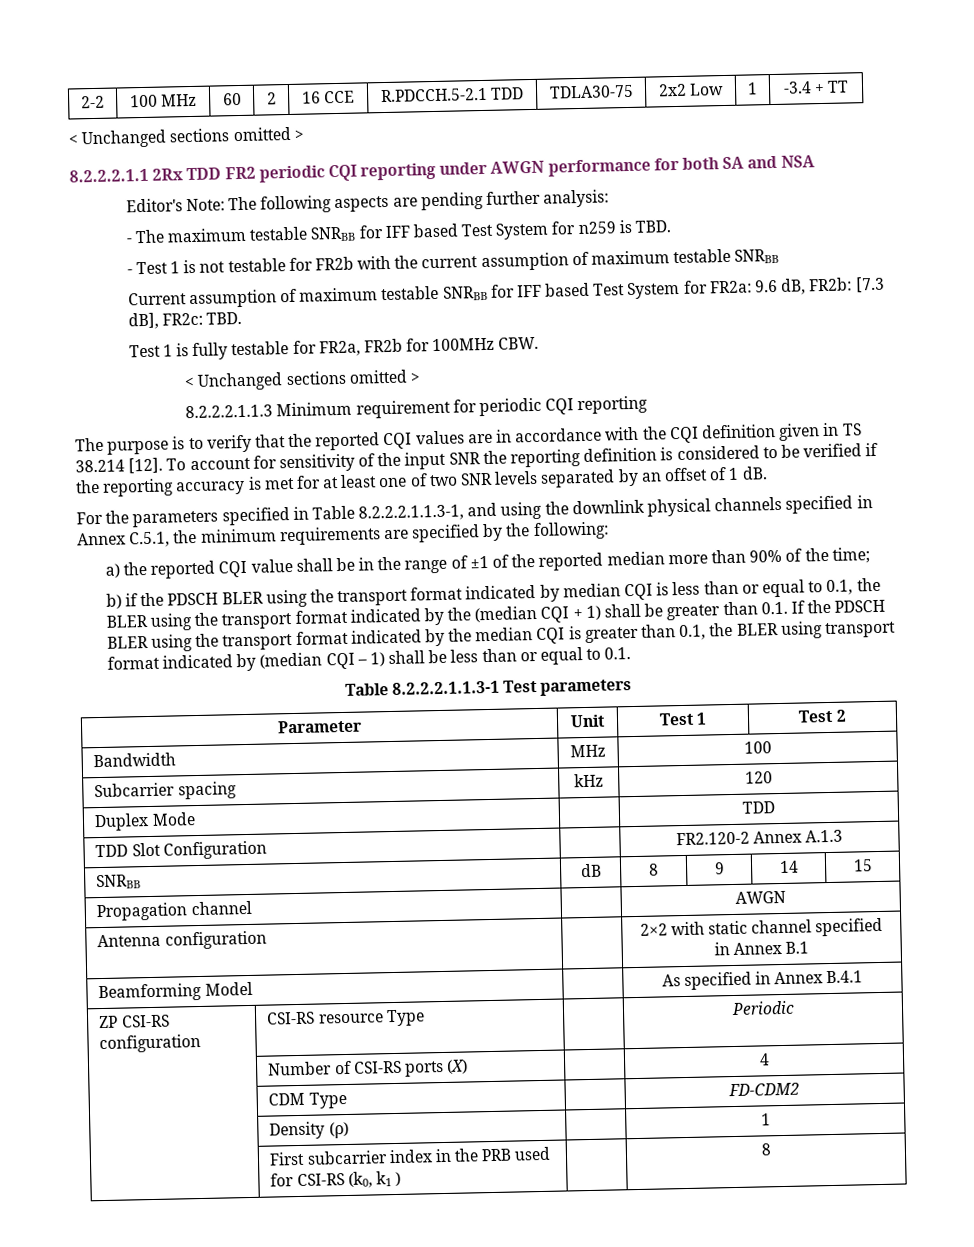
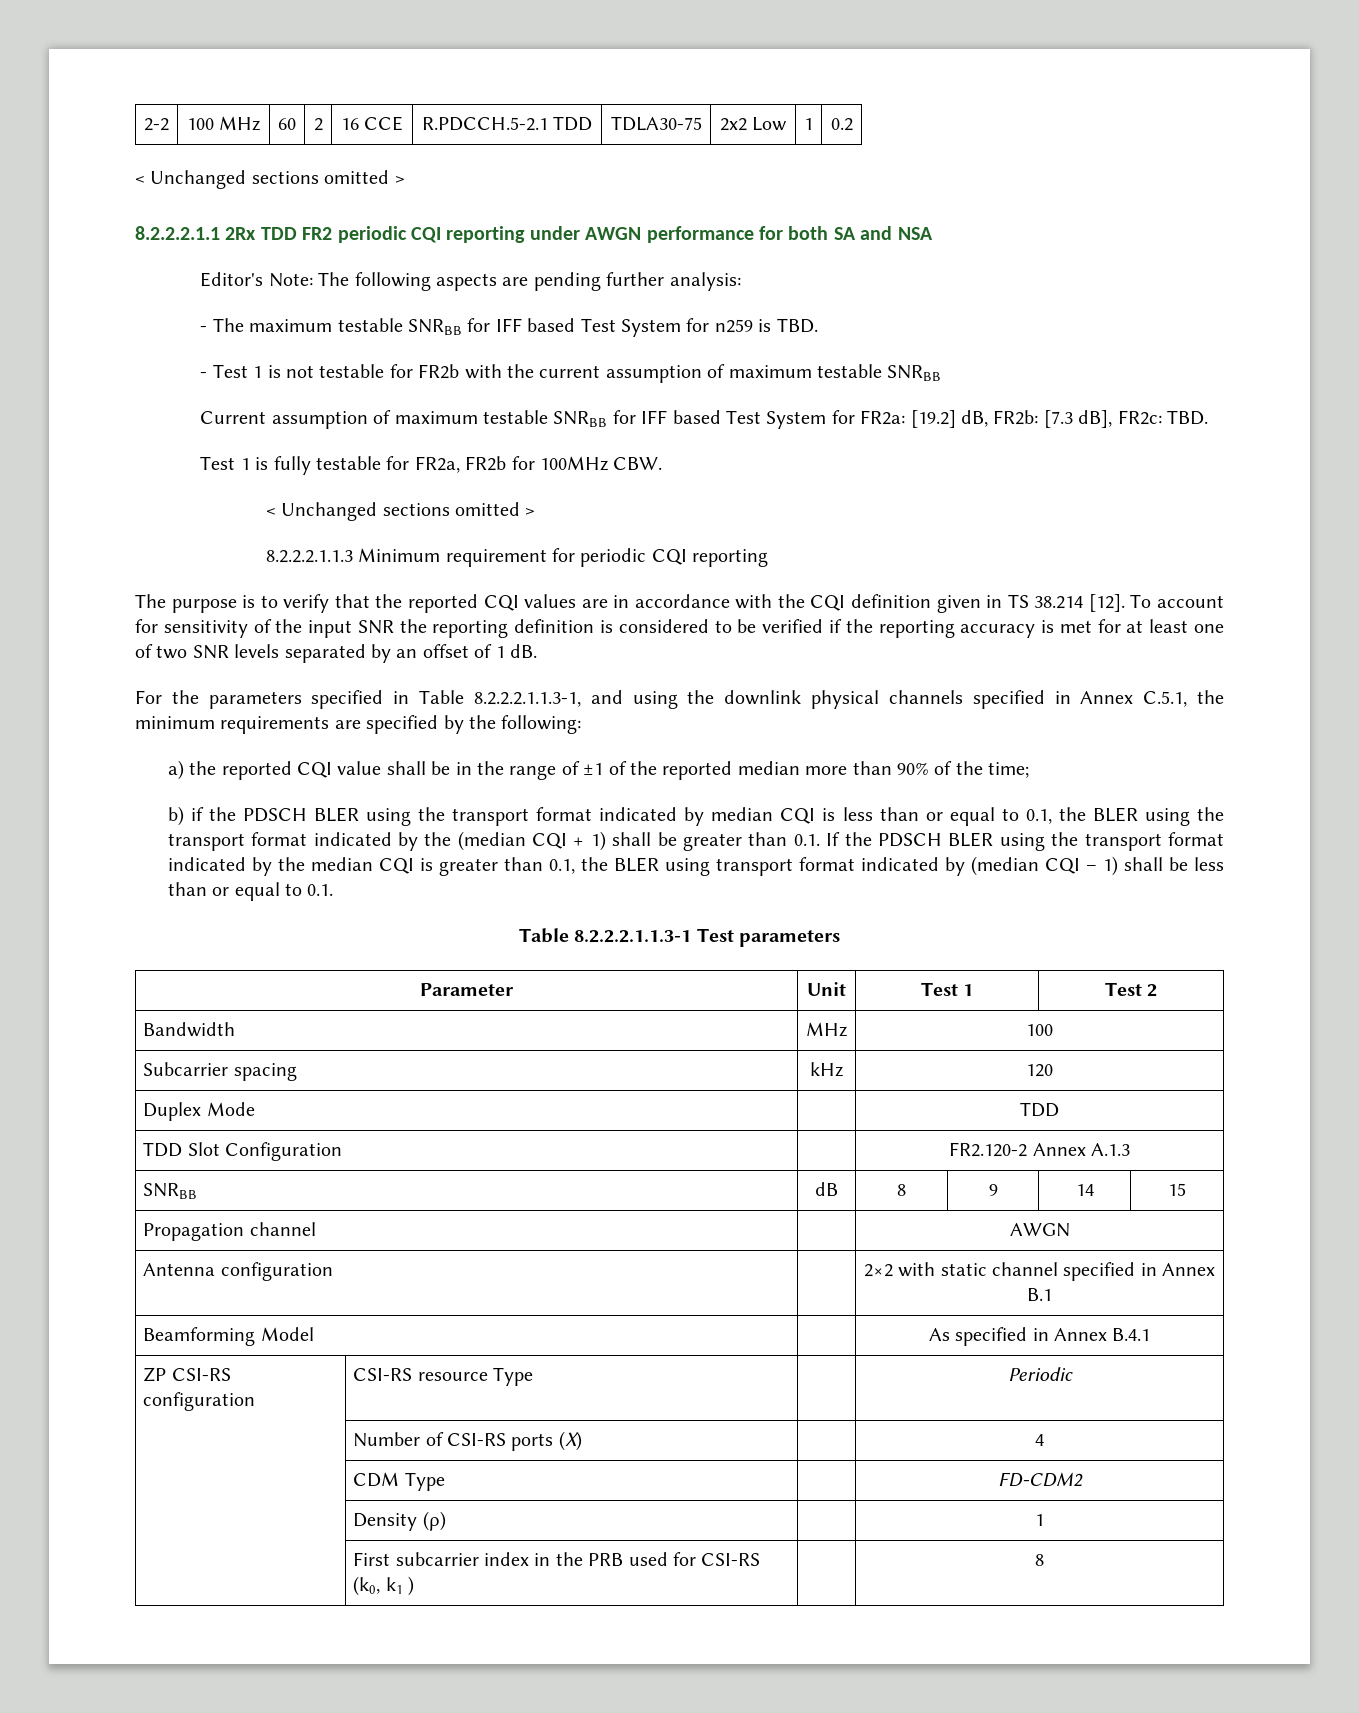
- 2-2 | 100 MHz | 60 | 2 | 16 CCE | R.PDCCH.5-2.1 TDD | TDLA30-75 | 2x2 Low | 1 | -3.4 + TT
+ 2-2 | 100 MHz | 60 | 2 | 16 CCE | R.PDCCH.5-2.1 TDD | TDLA30-75 | 2x2 Low | 1 | 0.2
- Current assumption of maximum testable SNRBB for IFF based Test System for FR2a: 9.6 dB, FR2b: [7.3 dB], FR2c: TBD.
+ Current assumption of maximum testable SNRBB for IFF based Test System for FR2a: [19.2] dB, FR2b: [7.3 dB], FR2c: TBD.

